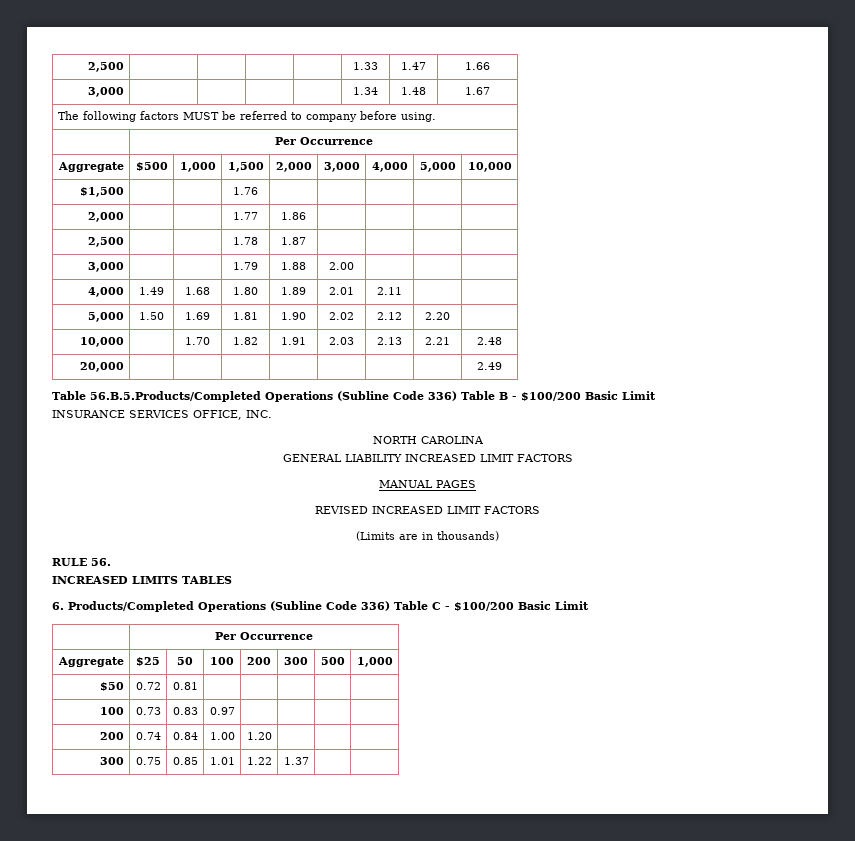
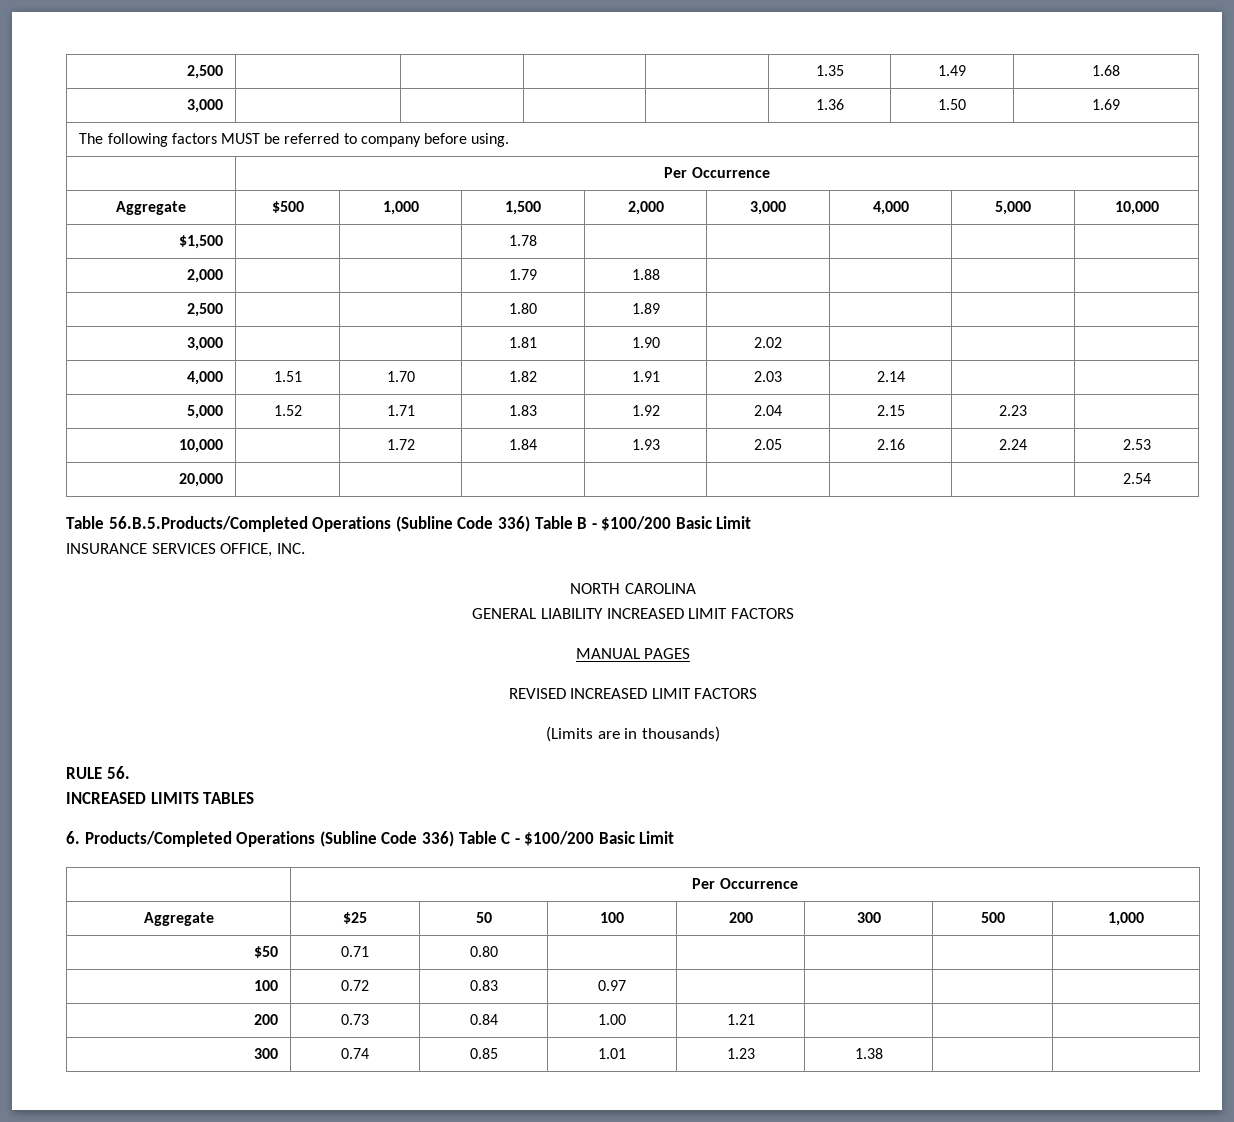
- 2,500 | | | | | 1.33 | 1.47 | 1.66
- 3,000 | | | | | 1.34 | 1.48 | 1.67
+ 2,500 | | | | | 1.35 | 1.49 | 1.68
+ 3,000 | | | | | 1.36 | 1.50 | 1.69
- $1,500 | | | 1.76 | | | | |
+ $1,500 | | | 1.78 | | | | |
- 2,000 | | | 1.77 | 1.86 | | | |
- 2,500 | | | 1.78 | 1.87 | | | |
- 3,000 | | | 1.79 | 1.88 | 2.00 | | |
- 4,000 | 1.49 | 1.68 | 1.80 | 1.89 | 2.01 | 2.11 | |
- 5,000 | 1.50 | 1.69 | 1.81 | 1.90 | 2.02 | 2.12 | 2.20 |
- 10,000 | | 1.70 | 1.82 | 1.91 | 2.03 | 2.13 | 2.21 | 2.48
+ 2,000 | | | 1.79 | 1.88 | | | |
+ 2,500 | | | 1.80 | 1.89 | | | |
+ 3,000 | | | 1.81 | 1.90 | 2.02 | | |
+ 4,000 | 1.51 | 1.70 | 1.82 | 1.91 | 2.03 | 2.14 | |
+ 5,000 | 1.52 | 1.71 | 1.83 | 1.92 | 2.04 | 2.15 | 2.23 |
+ 10,000 | | 1.72 | 1.84 | 1.93 | 2.05 | 2.16 | 2.24 | 2.53
- 20,000 | | | | | | | | 2.49
+ 20,000 | | | | | | | | 2.54
- $50 | 0.72 | 0.81 | | | | |
- 100 | 0.73 | 0.83 | 0.97 | | | |
+ $50 | 0.71 | 0.80 | | | | |
+ 100 | 0.72 | 0.83 | 0.97 | | | |
- 200 | 0.74 | 0.84 | 1.00 | 1.20 | | |
- 300 | 0.75 | 0.85 | 1.01 | 1.22 | 1.37 | |
+ 200 | 0.73 | 0.84 | 1.00 | 1.21 | | |
+ 300 | 0.74 | 0.85 | 1.01 | 1.23 | 1.38 | |

